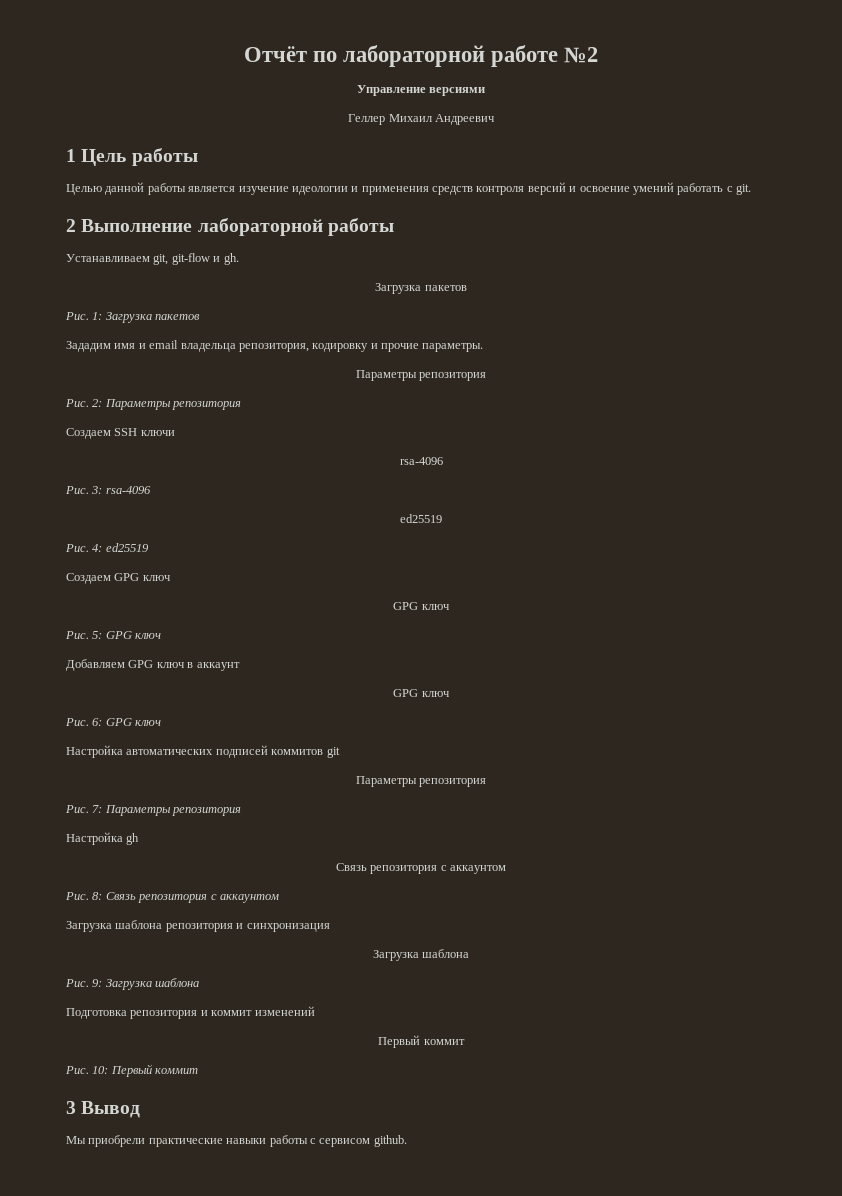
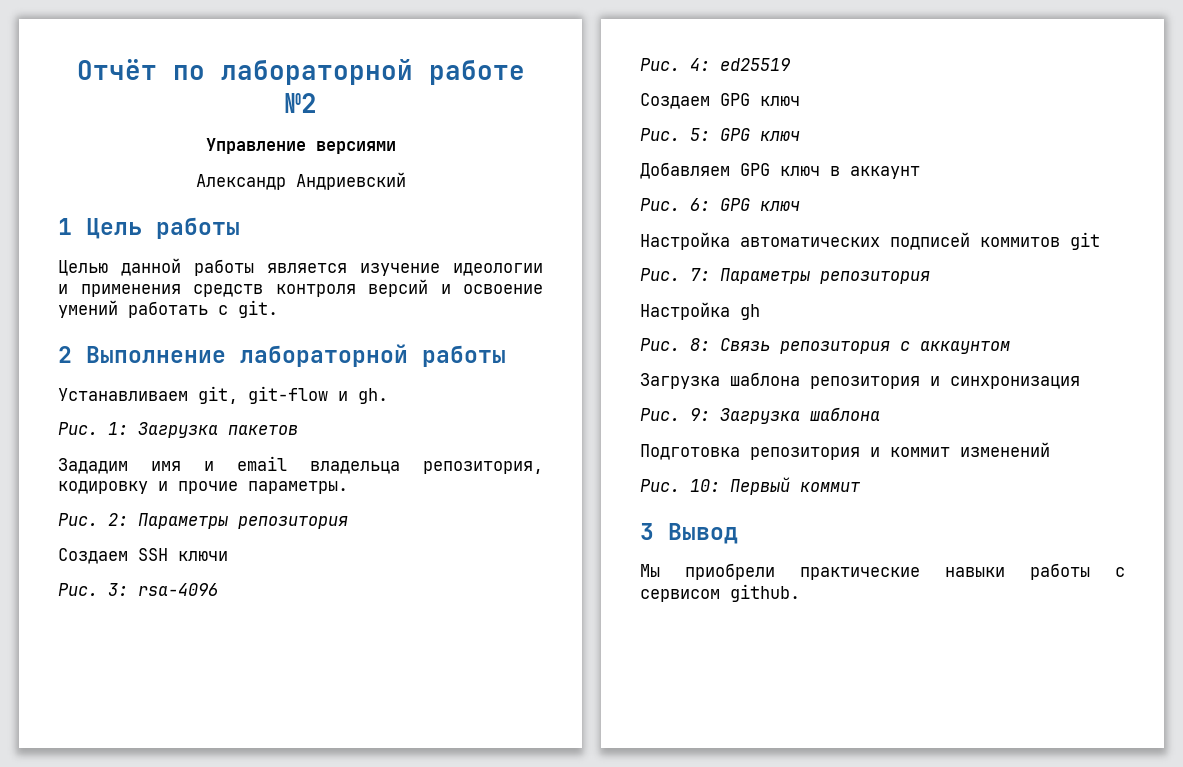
- Геллер Михаил Андреевич
+ Александр Андриевский
  Устанавливаем git, git-flow и gh.
- Загрузка пакетов
  Зададим имя и email владельца репозитория, кодировку и прочие параметры.
- Параметры репозитория
  Создаем SSH ключи
- rsa-4096
  Рис. 3: rsa-4096
- ed25519
  Создаем GPG ключ
- GPG ключ
  Добавляем GPG ключ в аккаунт
- GPG ключ
  Настройка автоматических подписей коммитов git
- Параметры репозитория
  Настройка gh
- Связь репозитория с аккаунтом
  Загрузка шаблона репозитория и синхронизация
- Загрузка шаблона
  Подготовка репозитория и коммит изменений
- Первый коммит

